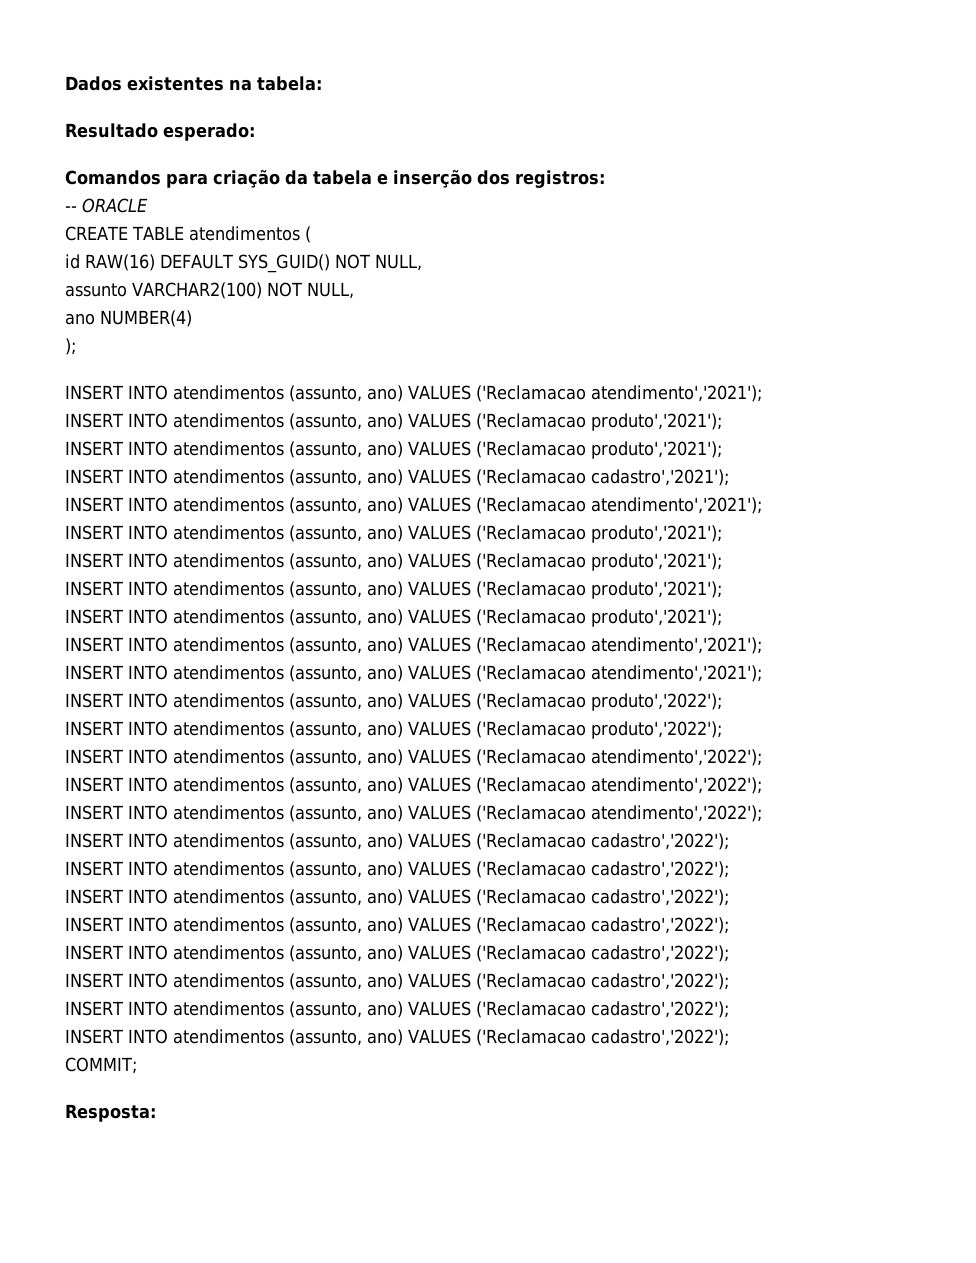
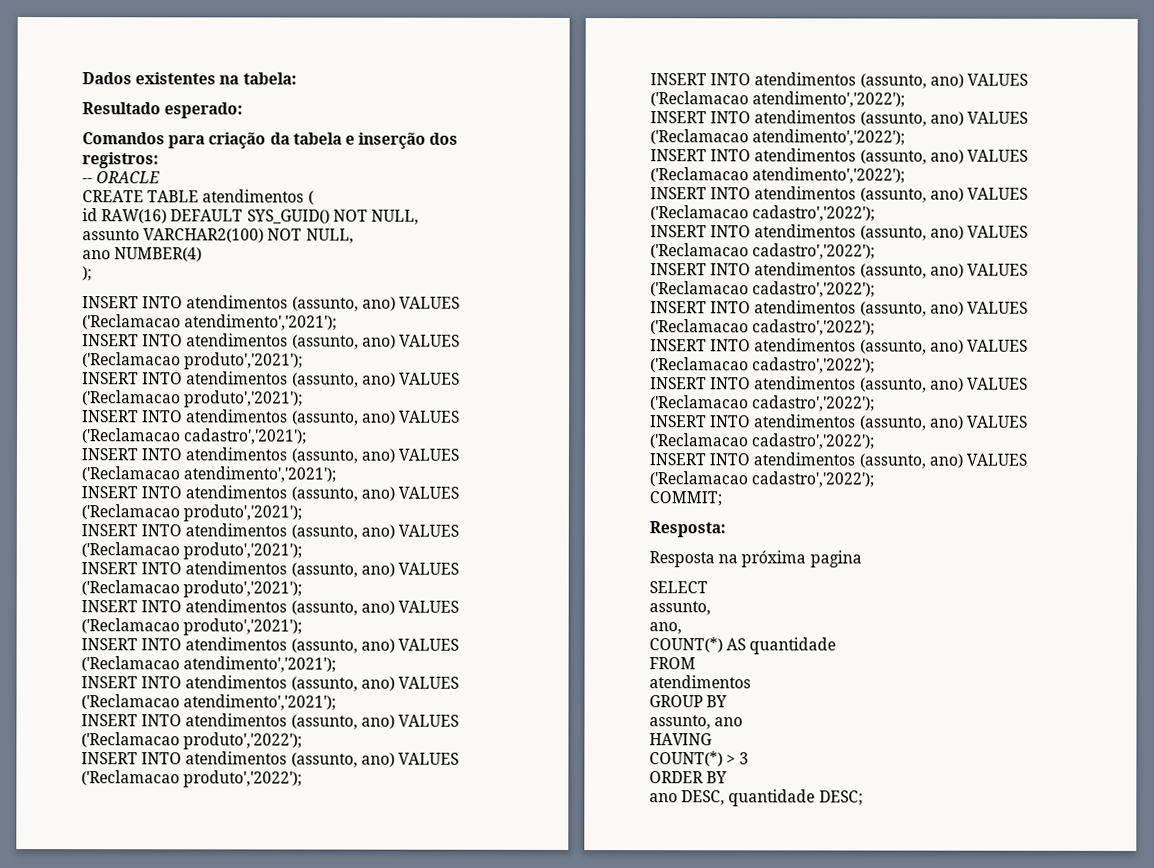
+ Resposta na próxima pagina
+ SELECT
+ assunto,
+ ano,
+ COUNT(*) AS quantidade
+ FROM
+ atendimentos
+ GROUP BY
+ assunto, ano
+ HAVING
+ COUNT(*) > 3
+ ORDER BY
+ ano DESC, quantidade DESC;

